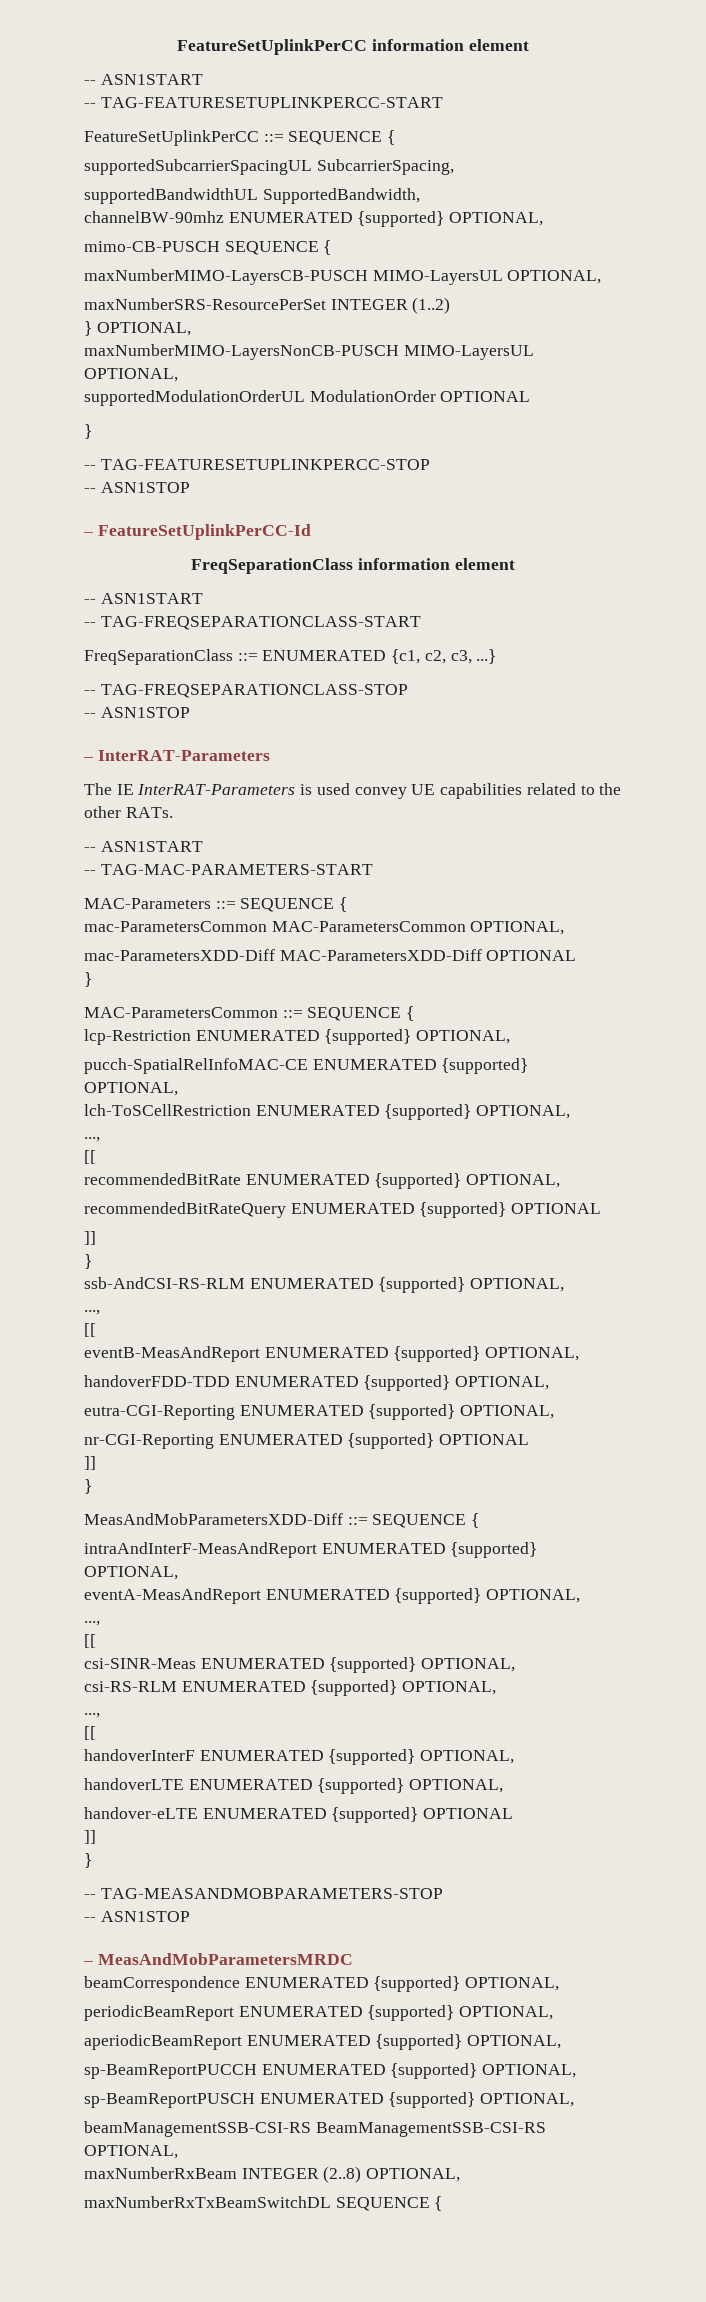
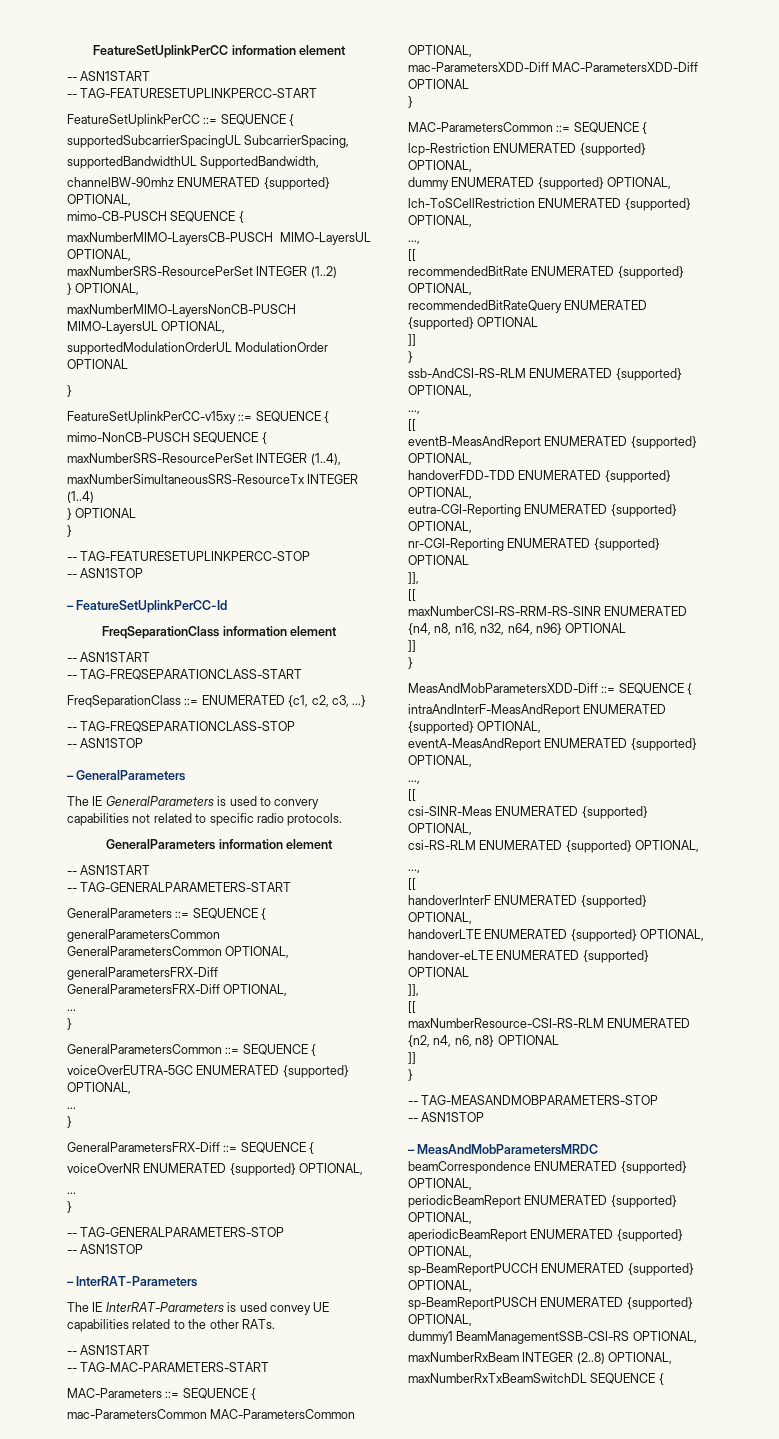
+ FeatureSetUplinkPerCC-v15xy ::= SEQUENCE {
+ mimo-NonCB-PUSCH SEQUENCE {
+ maxNumberSRS-ResourcePerSet INTEGER (1..4),
+ maxNumberSimultaneousSRS-ResourceTx INTEGER (1..4)
+ } OPTIONAL
+ }
+ – GeneralParameters
+ The IE GeneralParameters is used to convery capabilities not related to specific radio protocols.
+ GeneralParameters information element
+ -- ASN1START
+ -- TAG-GENERALPARAMETERS-START
+ GeneralParameters ::= SEQUENCE {
+ generalParametersCommon GeneralParametersCommon OPTIONAL,
+ generalParametersFRX-Diff GeneralParametersFRX-Diff OPTIONAL,
+ ...
+ }
+ GeneralParametersCommon ::= SEQUENCE {
+ voiceOverEUTRA-5GC ENUMERATED {supported} OPTIONAL,
+ ...
+ }
+ GeneralParametersFRX-Diff ::= SEQUENCE {
+ voiceOverNR ENUMERATED {supported} OPTIONAL,
+ ...
+ }
+ -- TAG-GENERALPARAMETERS-STOP
+ -- ASN1STOP
- pucch-SpatialRelInfoMAC-CE ENUMERATED {supported} OPTIONAL,
+ dummy ENUMERATED {supported} OPTIONAL,
  nr-CGI-Reporting ENUMERATED {supported} OPTIONAL
+ ]],
+ [[
+ maxNumberCSI-RS-RRM-RS-SINR ENUMERATED {n4, n8, n16, n32, n64, n96} OPTIONAL
  handover-eLTE ENUMERATED {supported} OPTIONAL
+ ]],
+ [[
+ maxNumberResource-CSI-RS-RLM ENUMERATED {n2, n4, n6, n8} OPTIONAL
- beamManagementSSB-CSI-RS BeamManagementSSB-CSI-RS OPTIONAL,
+ dummy1 BeamManagementSSB-CSI-RS OPTIONAL,

